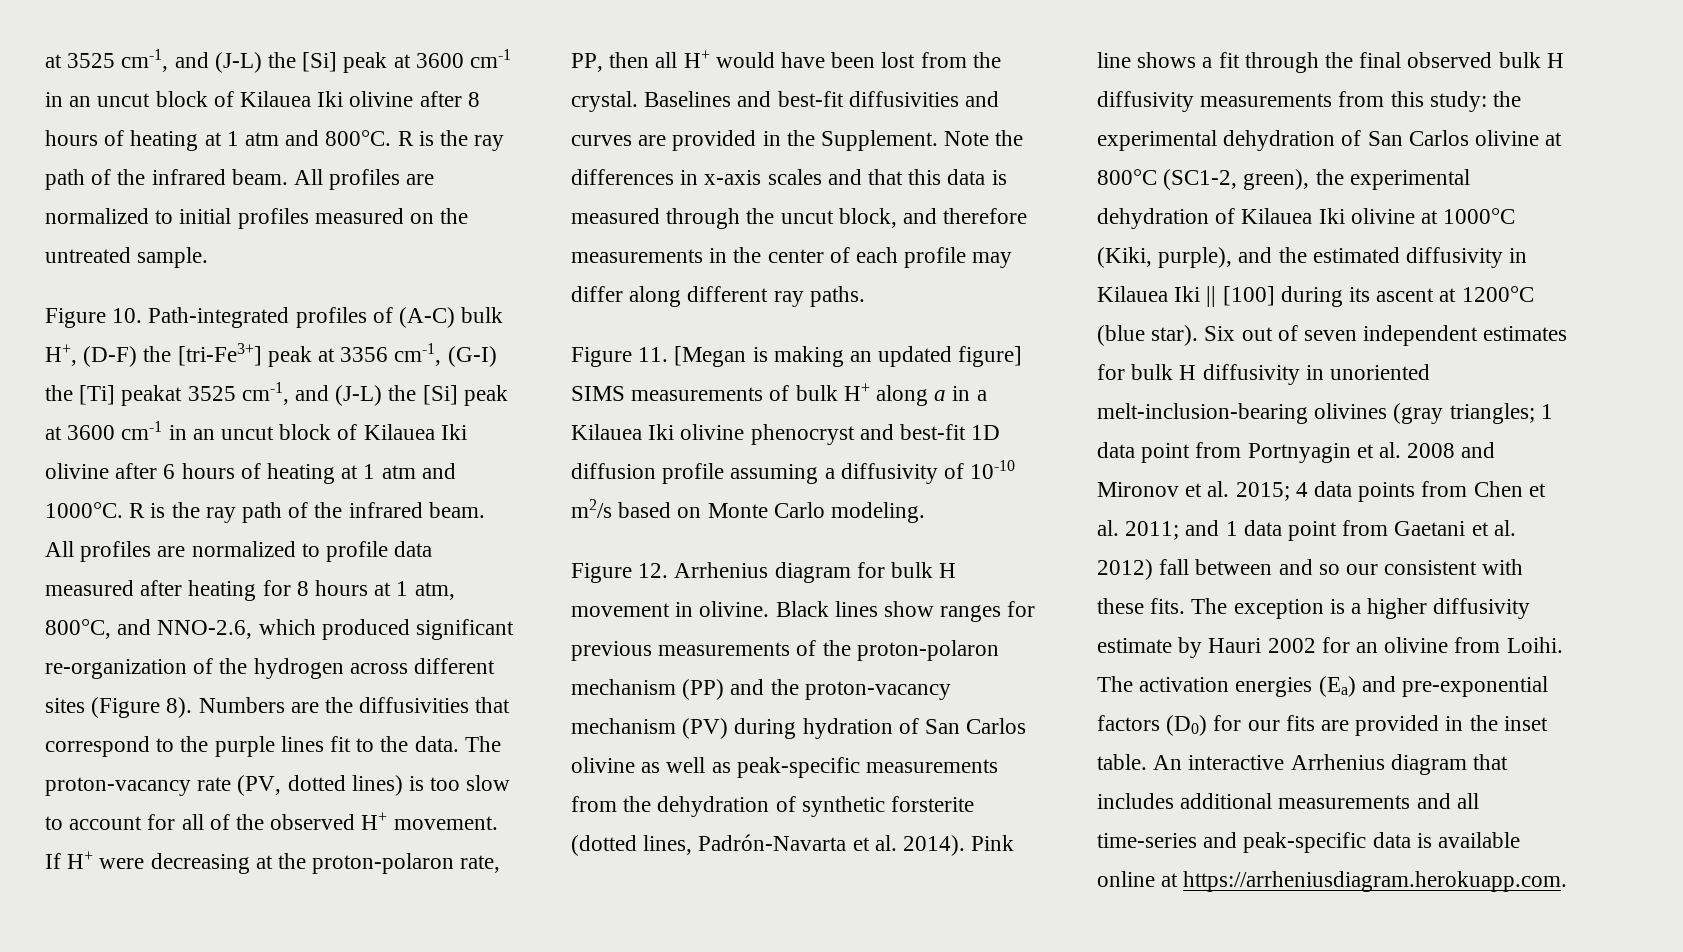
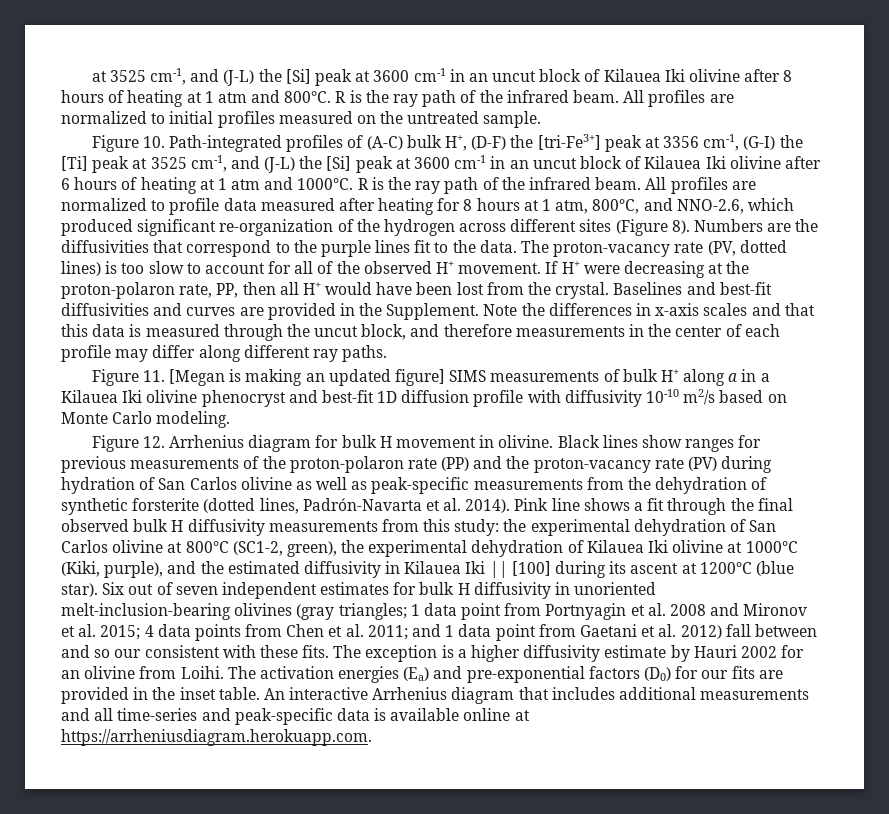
- Figure 10. Path-integrated profiles of (A-C) bulk H+, (D-F) the [tri-Fe3+] peak at 3356 cm-1, (G-I) the [Ti] peakat 3525 cm-1, and (J-L) the [Si] peak at 3600 cm-1 in an uncut block of Kilauea Iki olivine after 6 hours of heating at 1 atm and 1000°C.
+ Figure 10. Path-integrated profiles of (A-C) bulk H+, (D-F) the [tri-Fe3+] peak at 3356 cm-1, (G-I) the [Ti] peak at 3525 cm-1, and (J-L) the [Si] peak at 3600 cm-1 in an uncut block of Kilauea Iki olivine after 6 hours of heating at 1 atm and 1000°C.
- Figure 11. [Megan is making an updated figure] SIMS measurements of bulk H+ along a in a Kilauea Iki olivine phenocryst and best-fit 1D diffusion profile assuming a diffusivity of 10-10 m2/s based on Monte Carlo modeling.
+ Figure 11. [Megan is making an updated figure] SIMS measurements of bulk H+ along a in a Kilauea Iki olivine phenocryst and best-fit 1D diffusion profile with diffusivity 10-10 m2/s based on Monte Carlo modeling.
- Black lines show ranges for previous measurements of the proton-polaron mechanism (PP) and the proton-vacancy mechanism (PV) during hydration of San Carlos olivine as well as peak-specific measurements from the dehydration of synthetic forsterite (dotted lines, Padrón-Navarta et al. 2014).
+ Black lines show ranges for previous measurements of the proton-polaron rate (PP) and the proton-vacancy rate (PV) during hydration of San Carlos olivine as well as peak-specific measurements from the dehydration of synthetic forsterite (dotted lines, Padrón-Navarta et al. 2014).

